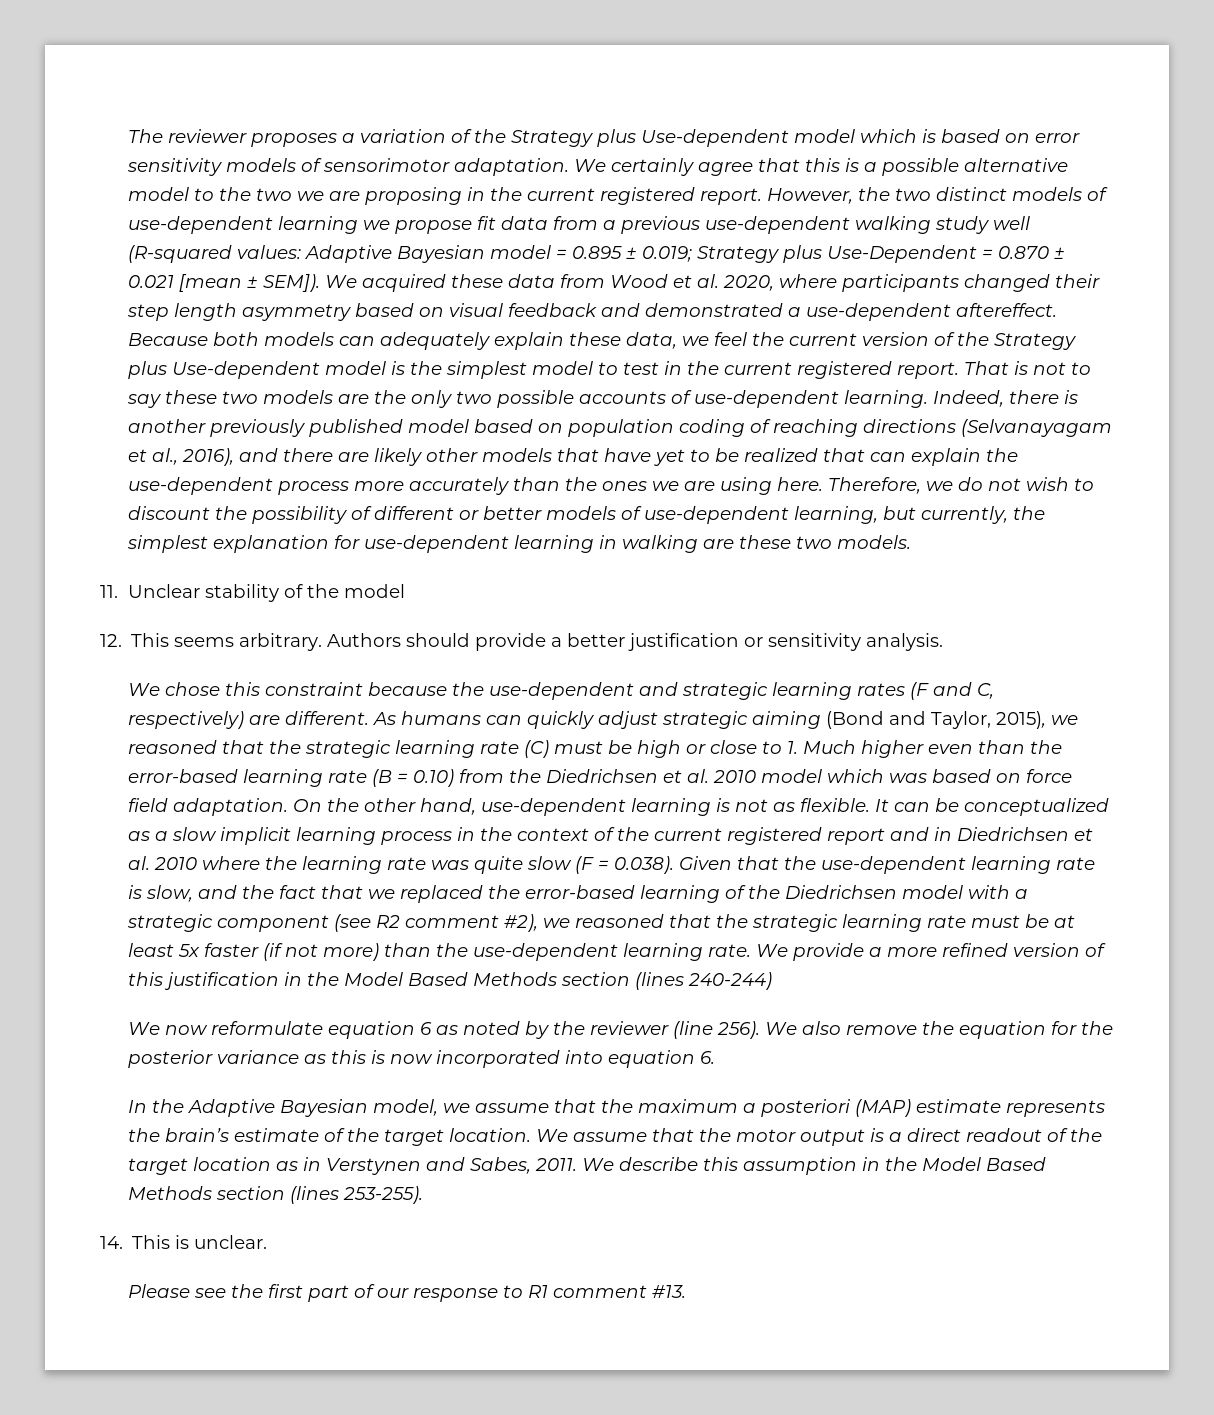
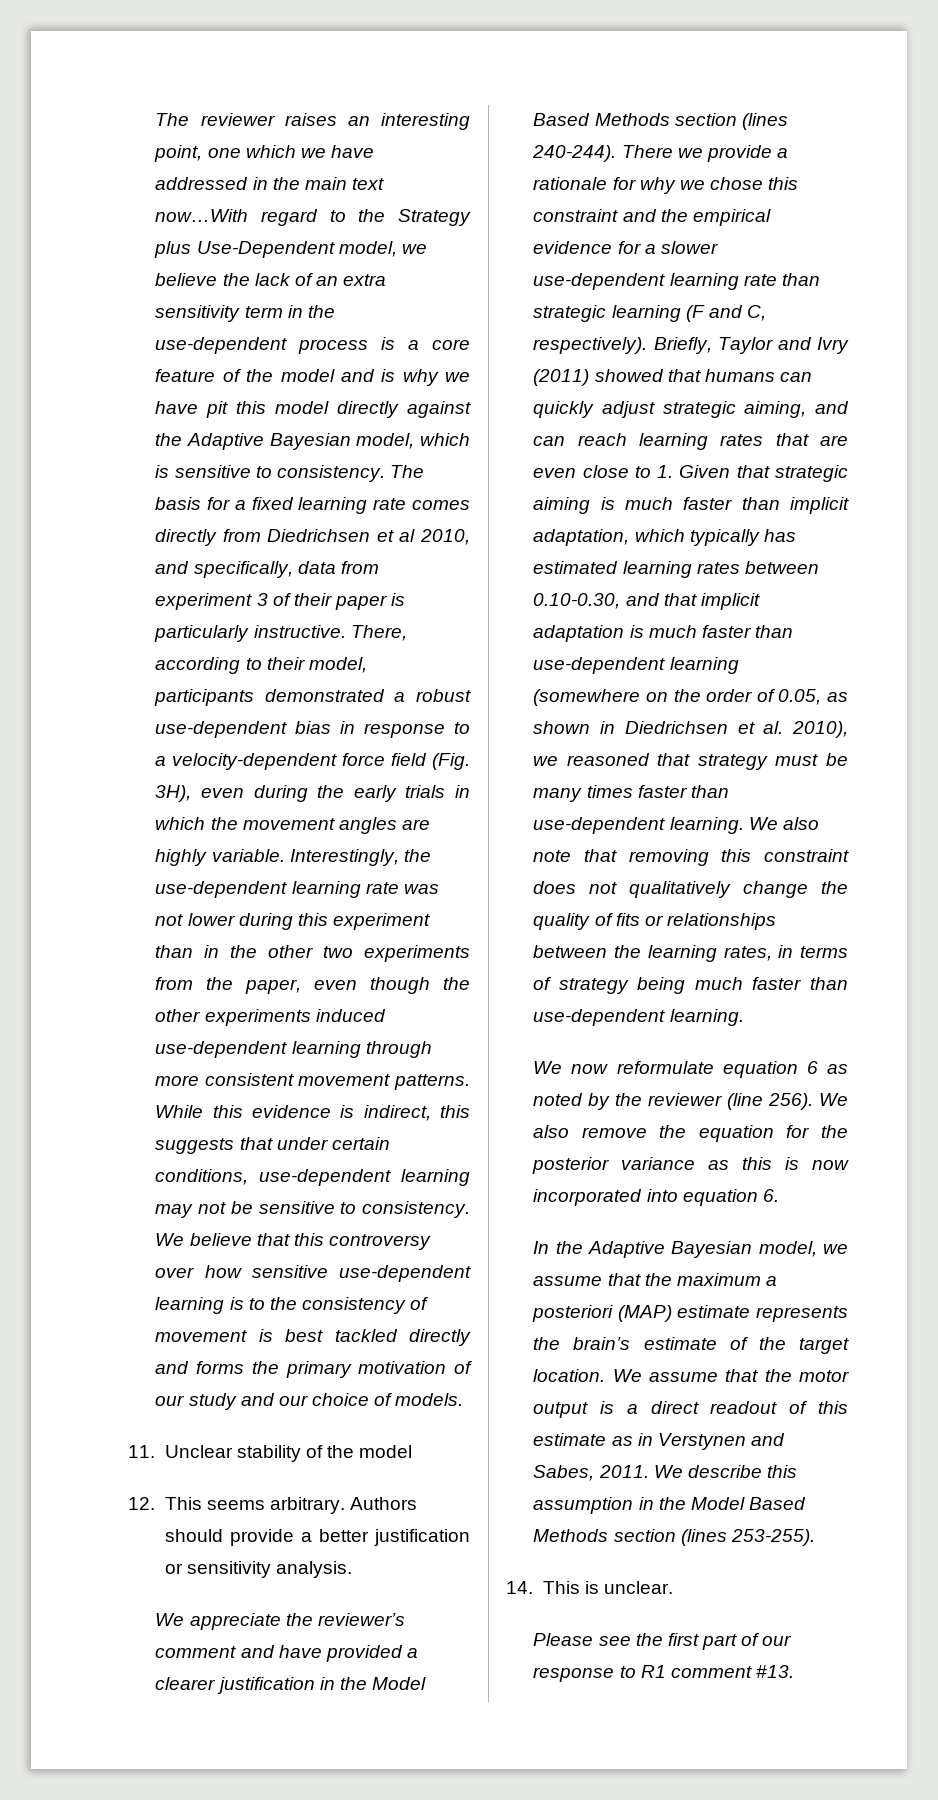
- The reviewer proposes a variation of the Strategy plus Use-dependent model which is based on error sensitivity models of sensorimotor adaptation. We certainly agree that this is a possible alternative model to the two we are proposing in the current registered report. However, the two distinct models of use-dependent learning we propose fit data from a previous use-dependent walking study well (R-squared values: Adaptive Bayesian model = 0.895 ± 0.019; Strategy plus Use-Dependent = 0.870 ± 0.021 [mean ± SEM]). We acquired these data from Wood et al. 2020, where participants changed their step length asymmetry based on visual feedback and demonstrated a use-dependent aftereffect. Because both models can adequately explain these data, we feel the current version of the Strategy plus Use-dependent model is the simplest model to test in the current registered report. That is not to say these two models are the only two possible accounts of use-dependent learning. Indeed, there is another previously published model based on population coding of reaching directions (Selvanayagam et al., 2016), and there are likely other models that have yet to be realized that can explain the use-dependent process more accurately than the ones we are using here. Therefore, we do not wish to discount the possibility of different or better models of use-dependent learning, but currently, the simplest explanation for use-dependent learning in walking are these two models.
+ The reviewer raises an interesting point, one which we have addressed in the main text now…With regard to the Strategy plus Use-Dependent model, we believe the lack of an extra sensitivity term in the use-dependent process is a core feature of the model and is why we have pit this model directly against the Adaptive Bayesian model, which is sensitive to consistency. The basis for a fixed learning rate comes directly from Diedrichsen et al 2010, and specifically, data from experiment 3 of their paper is particularly instructive. There, according to their model, participants demonstrated a robust use-dependent bias in response to a velocity-dependent force field (Fig. 3H), even during the early trials in which the movement angles are highly variable. Interestingly, the use-dependent learning rate was not lower during this experiment than in the other two experiments from the paper, even though the other experiments induced use-dependent learning through more consistent movement patterns. While this evidence is indirect, this suggests that under certain conditions, use-dependent learning may not be sensitive to consistency. We believe that this controversy over how sensitive use-dependent learning is to the consistency of movement is best tackled directly and forms the primary motivation of our study and our choice of models.
- We chose this constraint because the use-dependent and strategic learning rates (F and C, respectively) are different. As humans can quickly adjust strategic aiming (Bond and Taylor, 2015), we reasoned that the strategic learning rate (C) must be high or close to 1. Much higher even than the error-based learning rate (B = 0.10) from the Diedrichsen et al. 2010 model which was based on force field adaptation. On the other hand, use-dependent learning is not as flexible. It can be conceptualized as a slow implicit learning process in the context of the current registered report and in Diedrichsen et al. 2010 where the learning rate was quite slow (F = 0.038). Given that the use-dependent learning rate is slow, and the fact that we replaced the error-based learning of the Diedrichsen model with a strategic component (see R2 comment #2), we reasoned that the strategic learning rate must be at least 5x faster (if not more) than the use-dependent learning rate. We provide a more refined version of this justification in the Model Based Methods section (lines 240-244)
+ We appreciate the reviewer’s comment and have provided a clearer justification in the Model Based Methods section (lines 240-244). There we provide a rationale for why we chose this constraint and the empirical evidence for a slower use-dependent learning rate than strategic learning (F and C, respectively). Briefly, Taylor and Ivry (2011) showed that humans can quickly adjust strategic aiming, and can reach learning rates that are even close to 1. Given that strategic aiming is much faster than implicit adaptation, which typically has estimated learning rates between 0.10-0.30, and that implicit adaptation is much faster than use-dependent learning (somewhere on the order of 0.05, as shown in Diedrichsen et al. 2010), we reasoned that strategy must be many times faster than use-dependent learning. We also note that removing this constraint does not qualitatively change the quality of fits or relationships between the learning rates, in terms of strategy being much faster than use-dependent learning.
- We assume that the motor output is a direct readout of the target location as in Verstynen and Sabes, 2011.
+ We assume that the motor output is a direct readout of this estimate as in Verstynen and Sabes, 2011.

